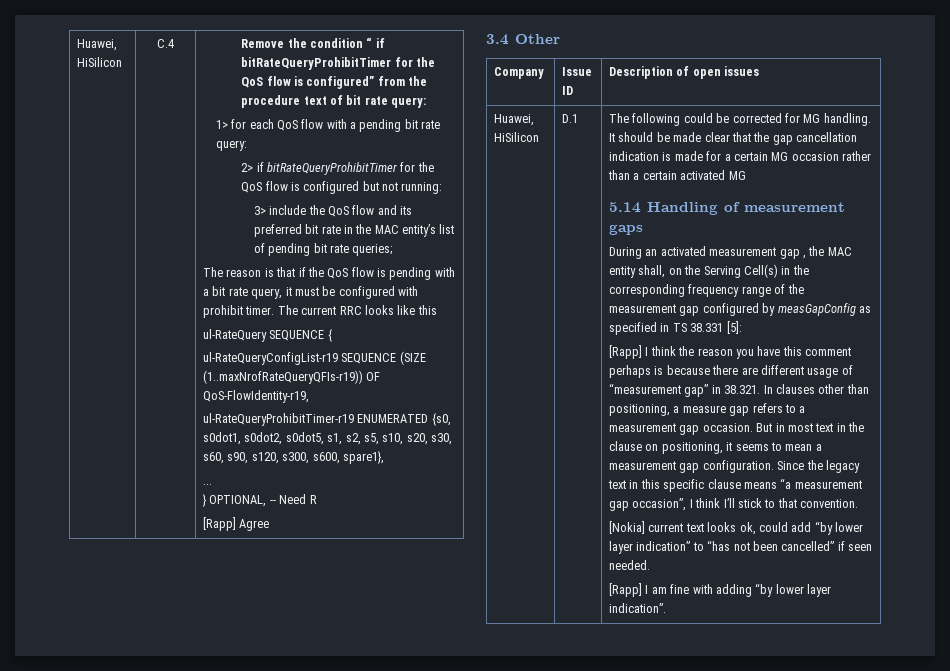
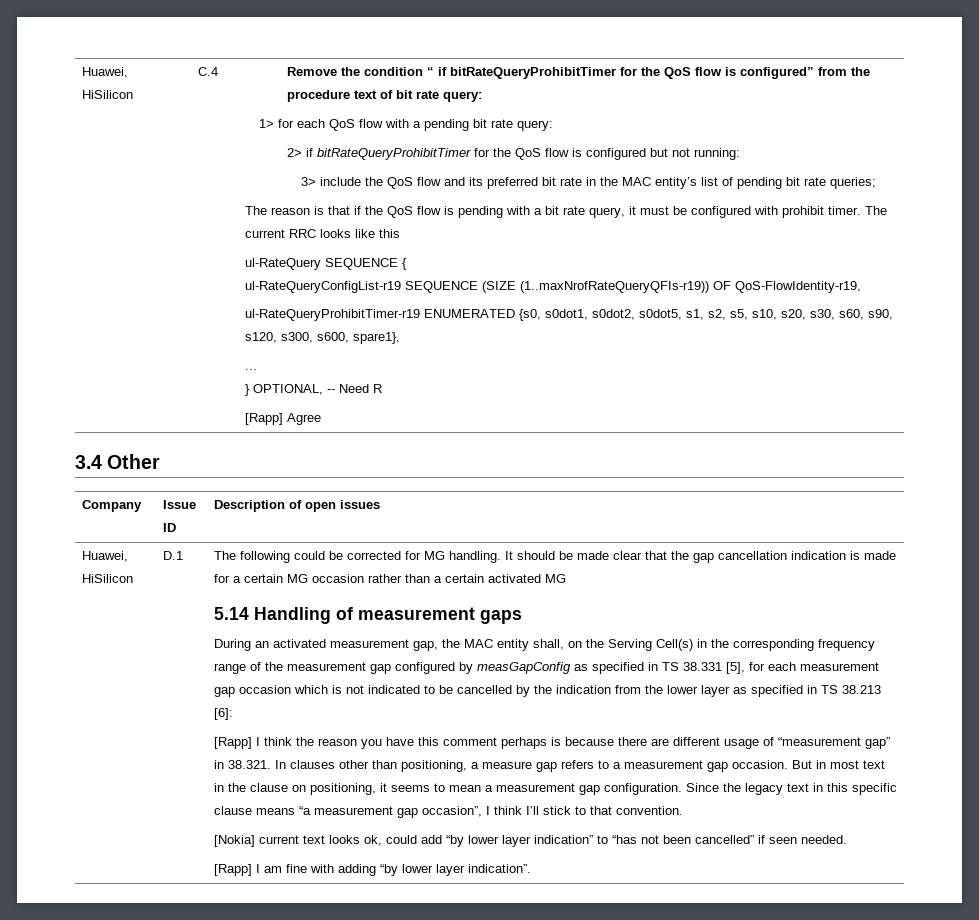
- During an activated measurement gap , the MAC entity shall, on the Serving Cell(s) in the corresponding frequency range of the measurement gap configured by measGapConfig as specified in TS 38.331 [5]:
+ During an activated measurement gap, the MAC entity shall, on the Serving Cell(s) in the corresponding frequency range of the measurement gap configured by measGapConfig as specified in TS 38.331 [5], for each measurement gap occasion which is not indicated to be cancelled by the indication from the lower layer as specified in TS 38.213 [6]:

